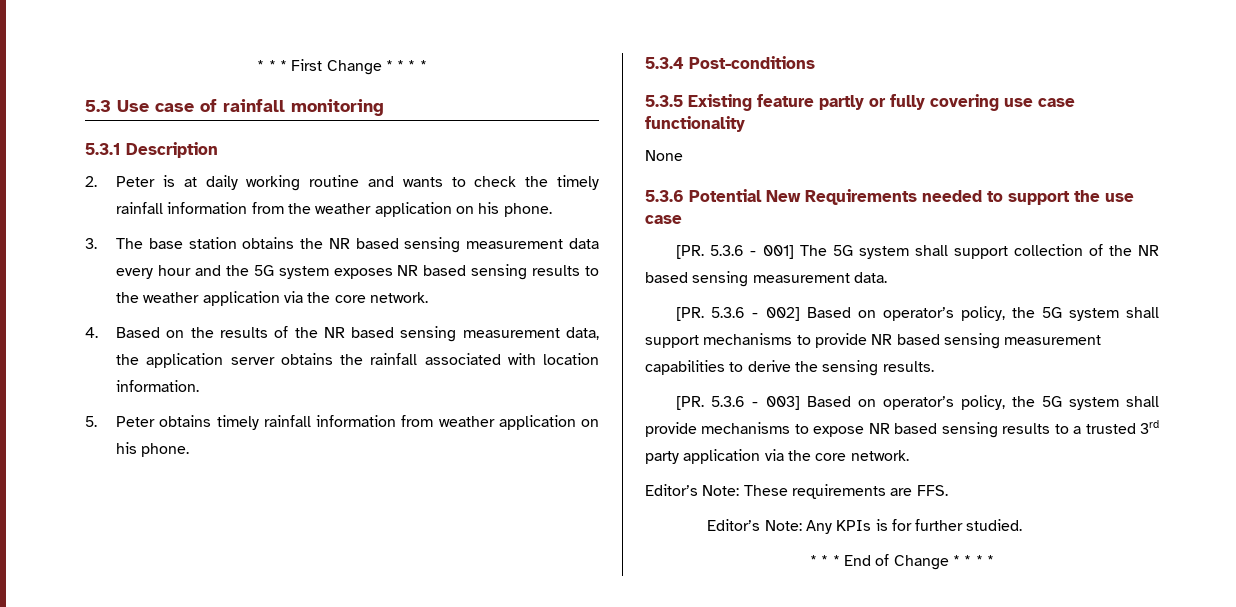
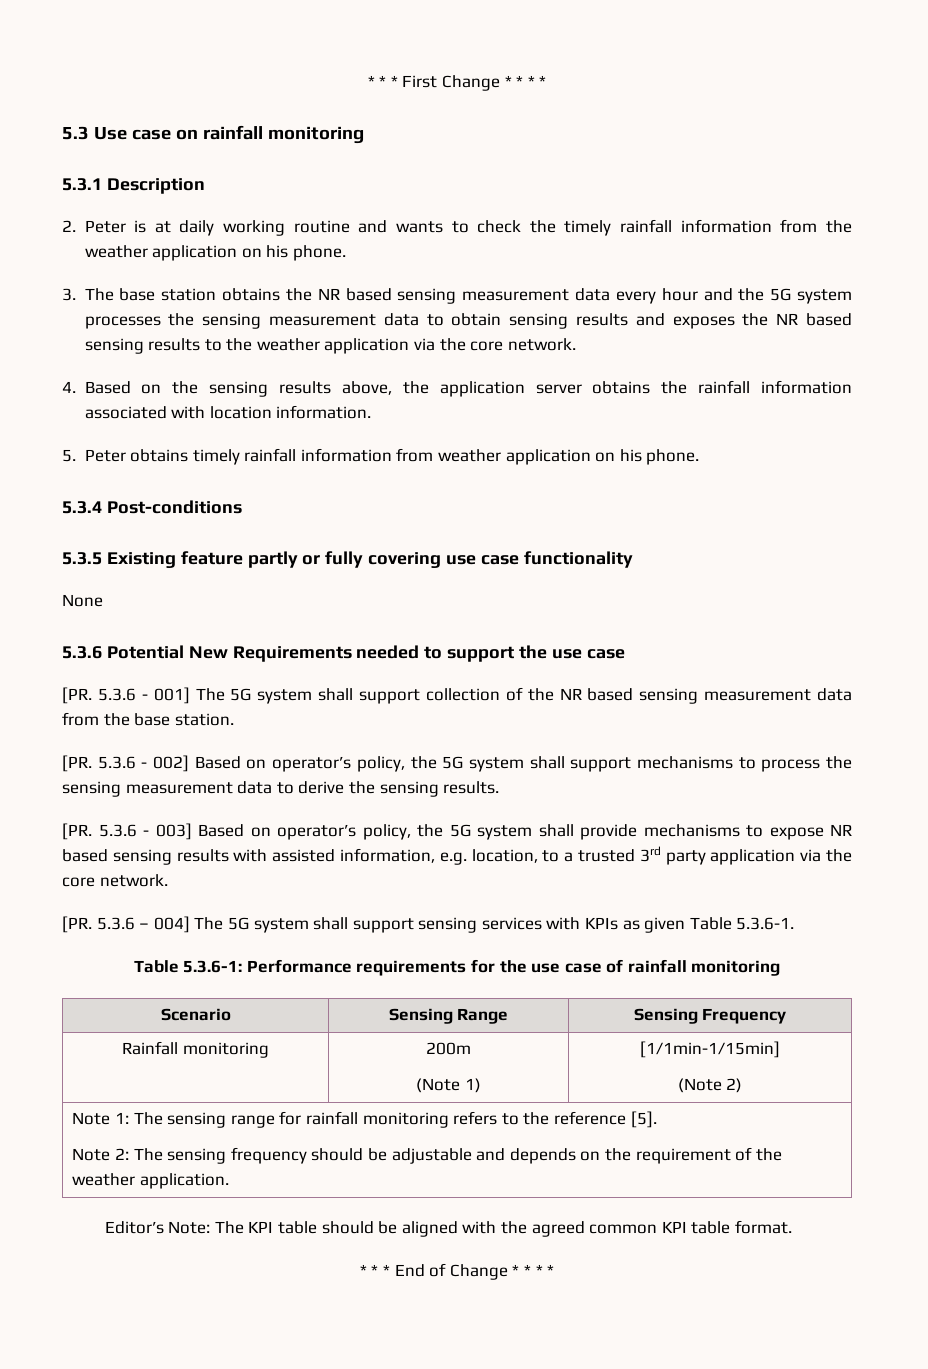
- 5.3 Use case of rainfall monitoring
+ 5.3 Use case on rainfall monitoring
- 3. The base station obtains the NR based sensing measurement data every hour and the 5G system exposes NR based sensing results to the weather application via the core network.
+ 3. The base station obtains the NR based sensing measurement data every hour and the 5G system processes the sensing measurement data to obtain sensing results and exposes the NR based sensing results to the weather application via the core network.
- 4. Based on the results of the NR based sensing measurement data, the application server obtains the rainfall associated with location information.
+ 4. Based on the sensing results above, the application server obtains the rainfall information associated with location information.
- [PR. 5.3.6 - 001] The 5G system shall support collection of the NR based sensing measurement data.
+ [PR. 5.3.6 - 001] The 5G system shall support collection of the NR based sensing measurement data from the base station.
- [PR. 5.3.6 - 002] Based on operator’s policy, the 5G system shall support mechanisms to provide NR based sensing measurement capabilities to derive the sensing results.
+ [PR. 5.3.6 - 002] Based on operator’s policy, the 5G system shall support mechanisms to process the sensing measurement data to derive the sensing results.
- [PR. 5.3.6 - 003] Based on operator’s policy, the 5G system shall provide mechanisms to expose NR based sensing results to a trusted 3rd party application via the core network.
+ [PR. 5.3.6 - 003] Based on operator’s policy, the 5G system shall provide mechanisms to expose NR based sensing results with assisted information, e.g. location, to a trusted 3rd party application via the core network.
- Editor’s Note: These requirements are FFS.
- Editor’s Note: Any KPIs is for further studied.
+ [PR. 5.3.6 – 004] The 5G system shall support sensing services with KPIs as given Table 5.3.6-1.
+ Table 5.3.6-1: Performance requirements for the use case of rainfall monitoring
+ Scenario | Sensing Range | Sensing Frequency
+ Rainfall monitoring | 200m
+ (Note 1) | [1/1min-1/15min]
+ (Note 2)
+ Note 1: The sensing range for rainfall monitoring refers to the reference [5].
+ Note 2: The sensing frequency should be adjustable and depends on the requirement of the weather application.
+ Editor’s Note: The KPI table should be aligned with the agreed common KPI table format.

